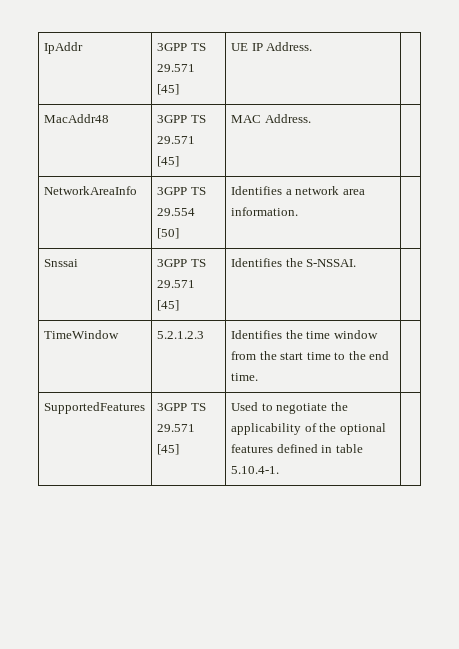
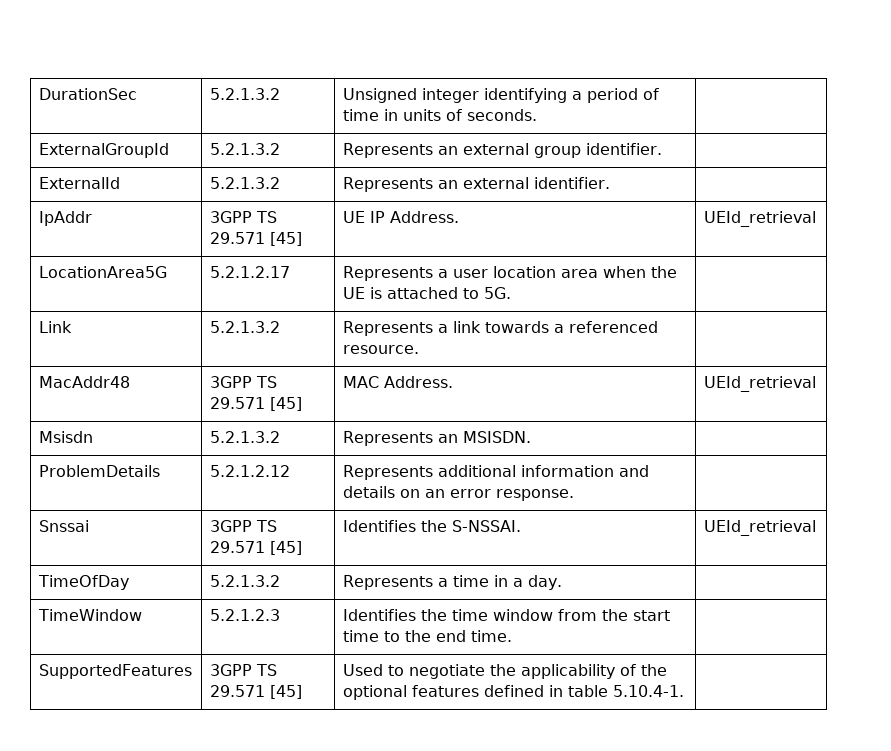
+ DurationSec | 5.2.1.3.2 | Unsigned integer identifying a period of time in units of seconds. |
+ ExternalGroupId | 5.2.1.3.2 | Represents an external group identifier. |
+ ExternalId | 5.2.1.3.2 | Represents an external identifier. |
- IpAddr | 3GPP TS 29.571 [45] | UE IP Address. |
+ IpAddr | 3GPP TS 29.571 [45] | UE IP Address. | UEId_retrieval
+ LocationArea5G | 5.2.1.2.17 | Represents a user location area when the UE is attached to 5G. |
+ Link | 5.2.1.3.2 | Represents a link towards a referenced resource. |
- MacAddr48 | 3GPP TS 29.571 [45] | MAC Address. |
- NetworkAreaInfo | 3GPP TS 29.554 [50] | Identifies a network area information. |
+ MacAddr48 | 3GPP TS 29.571 [45] | MAC Address. | UEId_retrieval
+ Msisdn | 5.2.1.3.2 | Represents an MSISDN. |
+ ProblemDetails | 5.2.1.2.12 | Represents additional information and details on an error response. |
- Snssai | 3GPP TS 29.571 [45] | Identifies the S-NSSAI. |
+ Snssai | 3GPP TS 29.571 [45] | Identifies the S-NSSAI. | UEId_retrieval
+ TimeOfDay | 5.2.1.3.2 | Represents a time in a day. |

